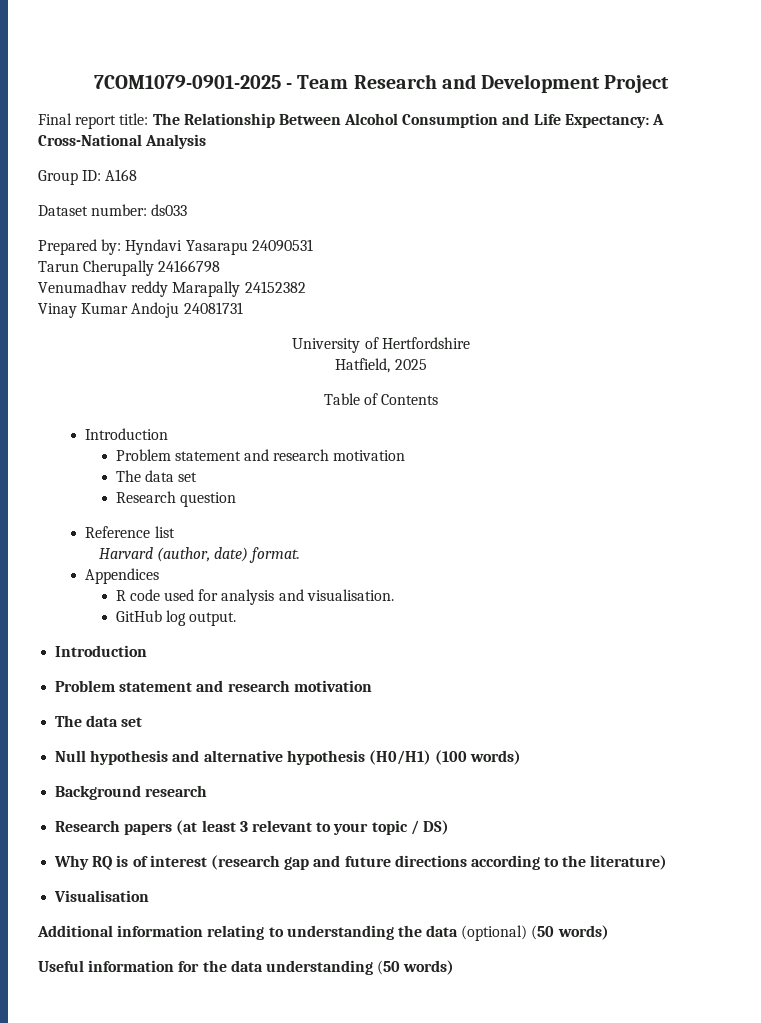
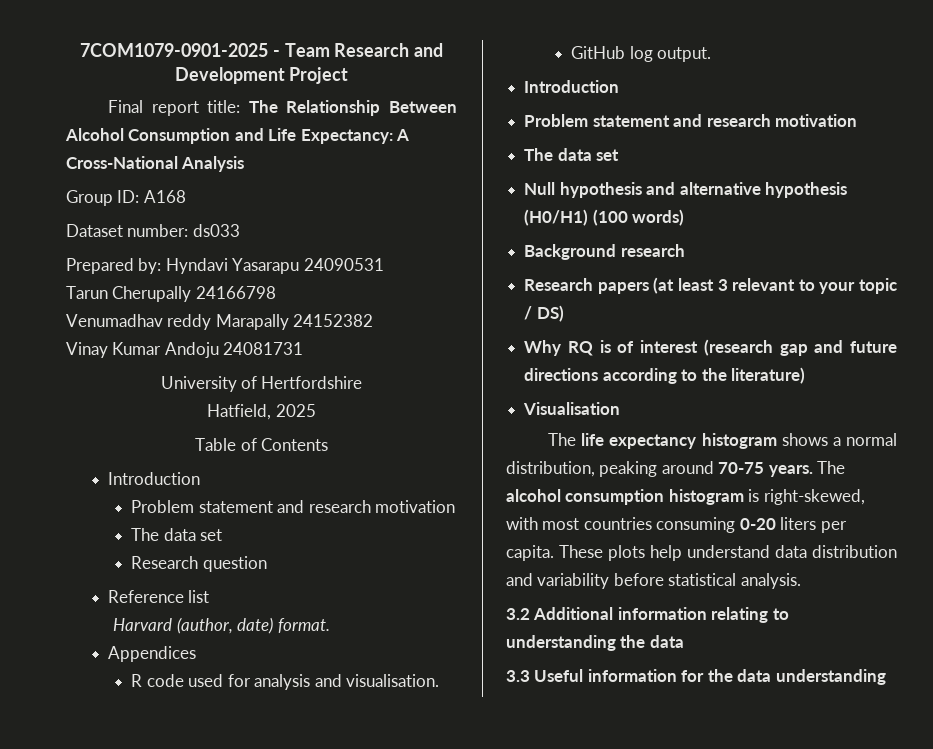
- Additional information relating to understanding the data (optional) (50 words)
- Useful information for the data understanding (50 words)
+ The life expectancy histogram shows a normal distribution, peaking around 70-75 years. The alcohol consumption histogram is right-skewed, with most countries consuming 0-20 liters per capita. These plots help understand data distribution and variability before statistical analysis.
+ 3.2 Additional information relating to understanding the data
+ 3.3 Useful information for the data understanding

